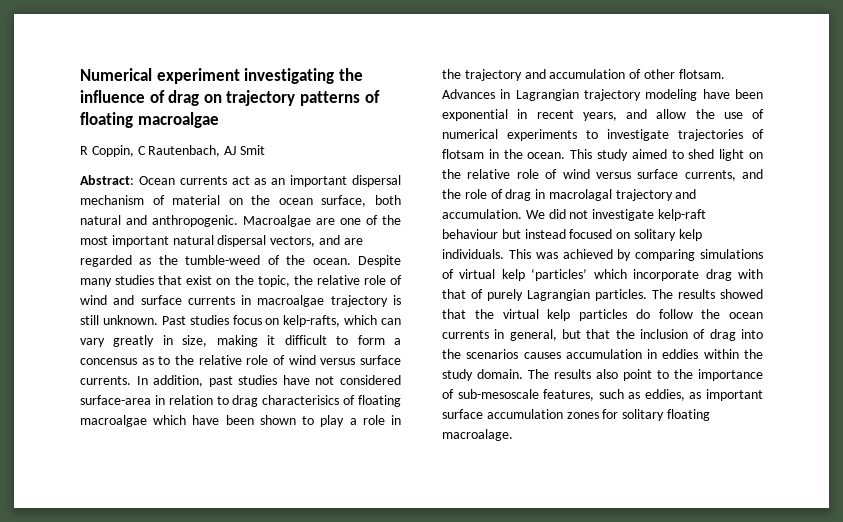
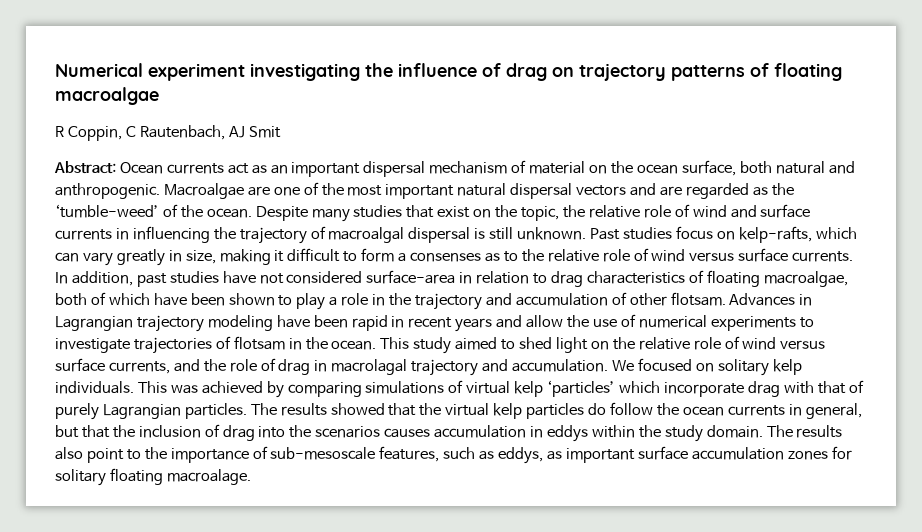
- Macroalgae are one of the most important natural dispersal vectors, and are regarded as the tumble-weed of the ocean.
+ Macroalgae are one of the most important natural dispersal vectors and are regarded as the ‘tumble-weed’ of the ocean.
- Despite many studies that exist on the topic, the relative role of wind and surface currents in macroalgae trajectory is still unknown.
+ Despite many studies that exist on the topic, the relative role of wind and surface currents in influencing the trajectory of macroalgal dispersal is still unknown.
- Past studies focus on kelp-rafts, which can vary greatly in size, making it difficult to form a concensus as to the relative role of wind versus surface currents.
+ Past studies focus on kelp-rafts, which can vary greatly in size, making it difficult to form a consenses as to the relative role of wind versus surface currents.
- In addition, past studies have not considered surface-area in relation to drag characterisics of floating macroalgae which have been shown to play a role in the trajectory and accumulation of other flotsam.
+ In addition, past studies have not considered surface-area in relation to drag characteristics of floating macroalgae, both of which have been shown to play a role in the trajectory and accumulation of other flotsam.
- Advances in Lagrangian trajectory modeling have been exponential in recent years, and allow the use of numerical experiments to investigate trajectories of flotsam in the ocean.
+ Advances in Lagrangian trajectory modeling have been rapid in recent years and allow the use of numerical experiments to investigate trajectories of flotsam in the ocean.
- We did not investigate kelp-raft behaviour but instead focused on solitary kelp individuals.
+ We focused on solitary kelp individuals.
- The results showed that the virtual kelp particles do follow the ocean currents in general, but that the inclusion of drag into the scenarios causes accumulation in eddies within the study domain.
+ The results showed that the virtual kelp particles do follow the ocean currents in general, but that the inclusion of drag into the scenarios causes accumulation in eddys within the study domain.
- The results also point to the importance of sub-mesoscale features, such as eddies, as important surface accumulation zones for solitary floating macroalage.
+ The results also point to the importance of sub-mesoscale features, such as eddys, as important surface accumulation zones for solitary floating macroalage.

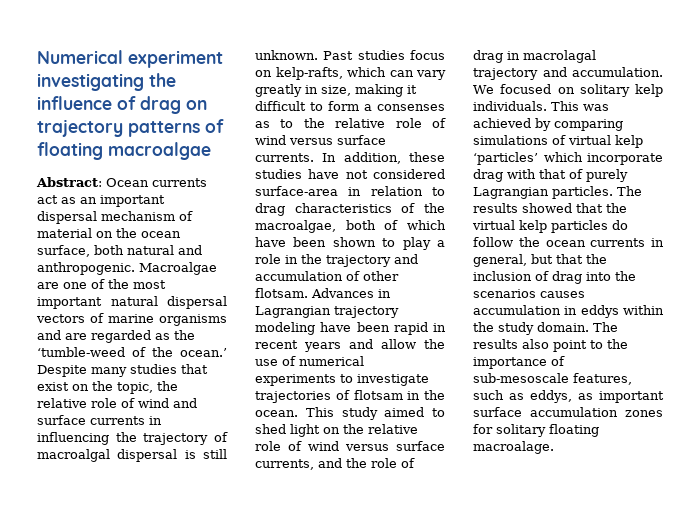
- R Coppin, C Rautenbach, AJ Smit
- Macroalgae are one of the most important natural dispersal vectors and are regarded as the ‘tumble-weed’ of the ocean.
+ Macroalgae are one of the most important natural dispersal vectors of marine organisms and are regarded as the ‘tumble-weed of the ocean.’
- In addition, past studies have not considered surface-area in relation to drag characteristics of floating macroalgae, both of which have been shown to play a role in the trajectory and accumulation of other flotsam.
+ In addition, these studies have not considered surface-area in relation to drag characteristics of the macroalgae, both of which have been shown to play a role in the trajectory and accumulation of other flotsam.

